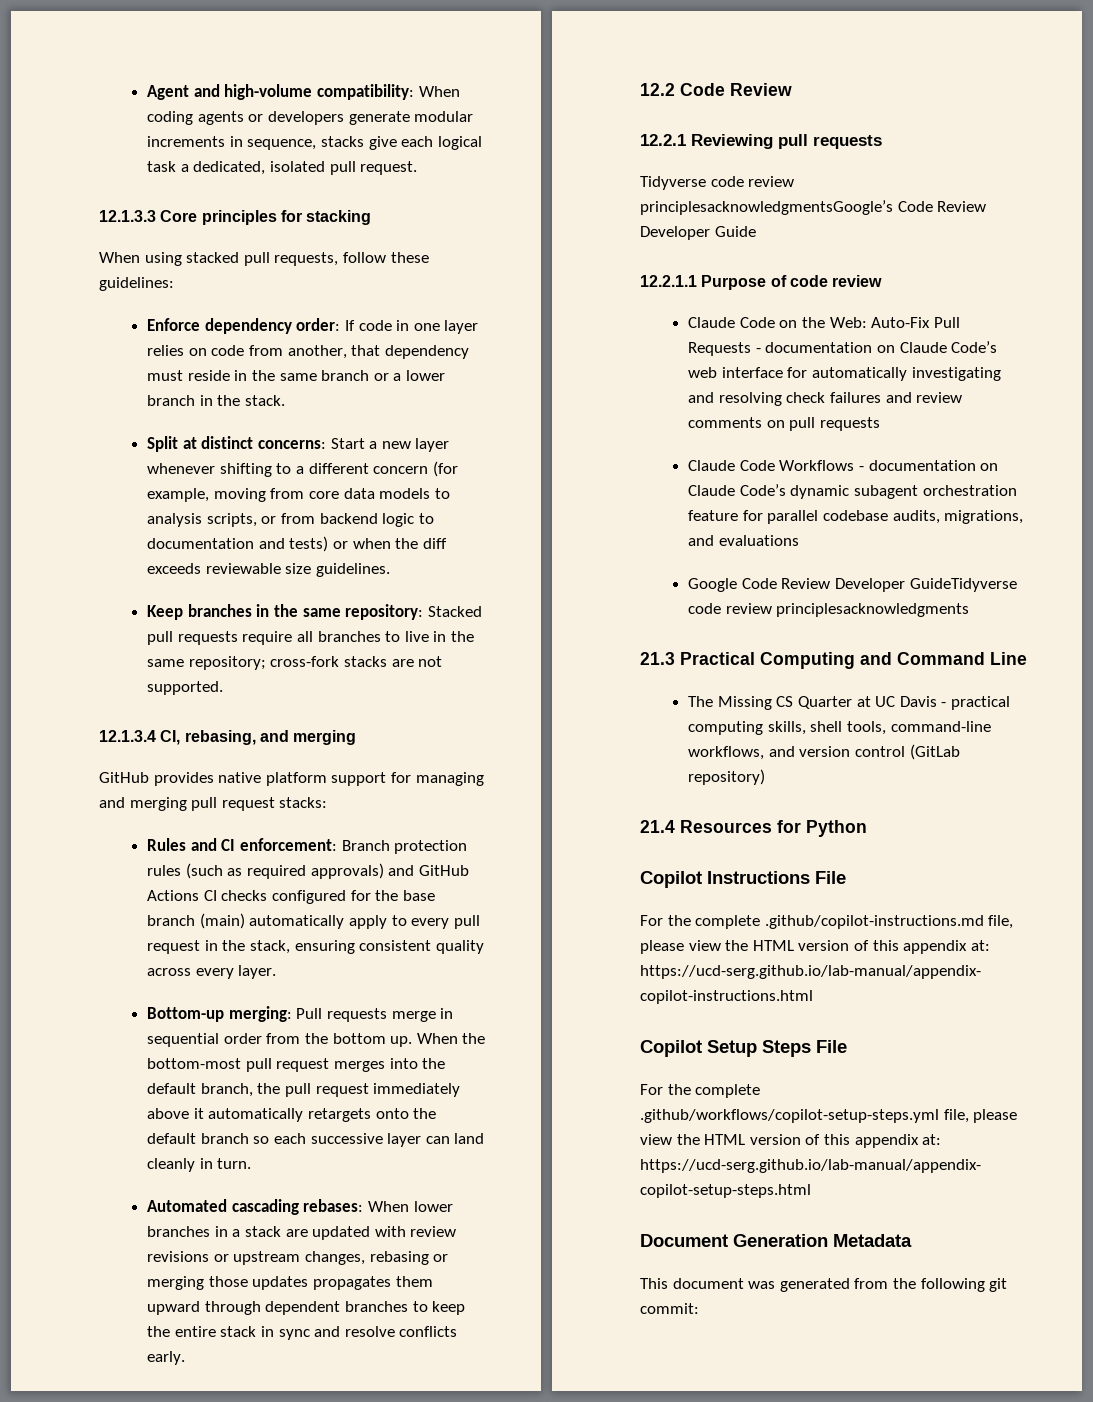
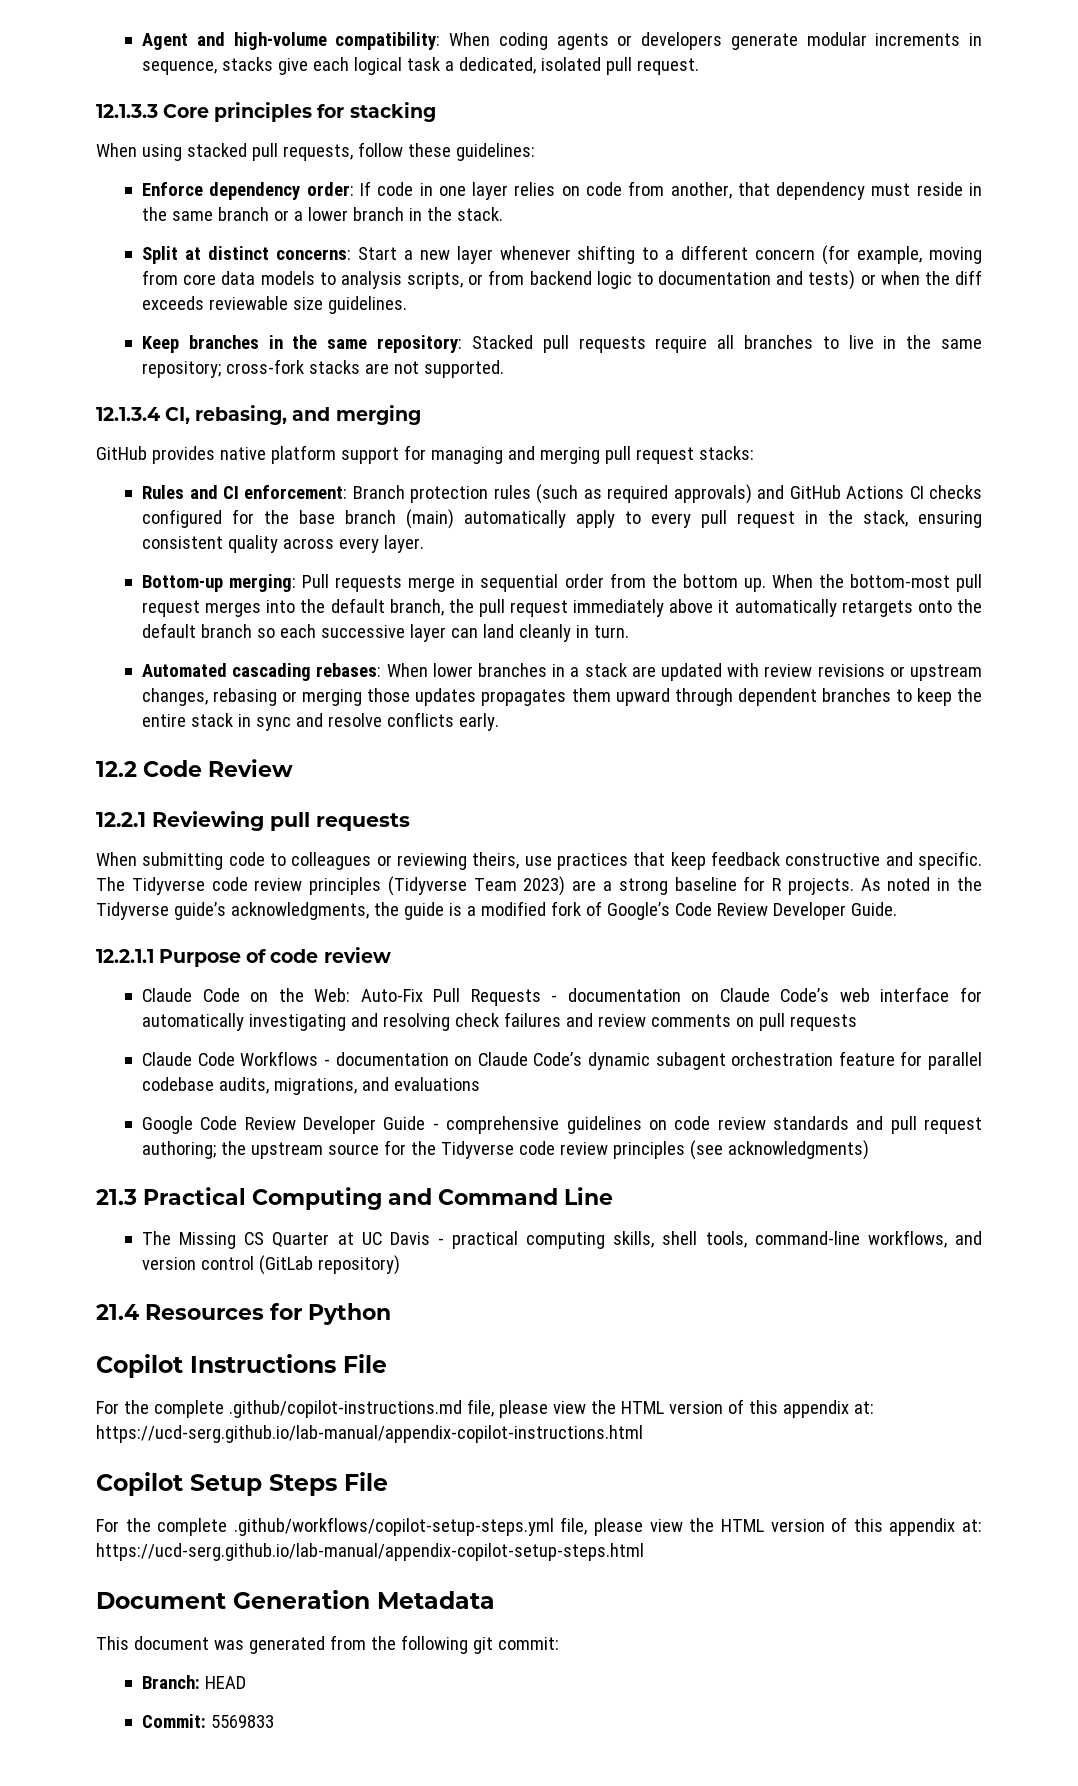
- Tidyverse code review principlesacknowledgmentsGoogle’s Code Review Developer Guide
+ When submitting code to colleagues or reviewing theirs, use practices that keep feedback constructive and specific. The Tidyverse code review principles (Tidyverse Team 2023) are a strong baseline for R projects. As noted in the Tidyverse guide’s acknowledgments, the guide is a modified fork of Google’s Code Review Developer Guide.
- Google Code Review Developer GuideTidyverse code review principlesacknowledgments
+ Google Code Review Developer Guide - comprehensive guidelines on code review standards and pull request authoring; the upstream source for the Tidyverse code review principles (see acknowledgments)
+ Branch: HEAD
+ Commit: 5569833

